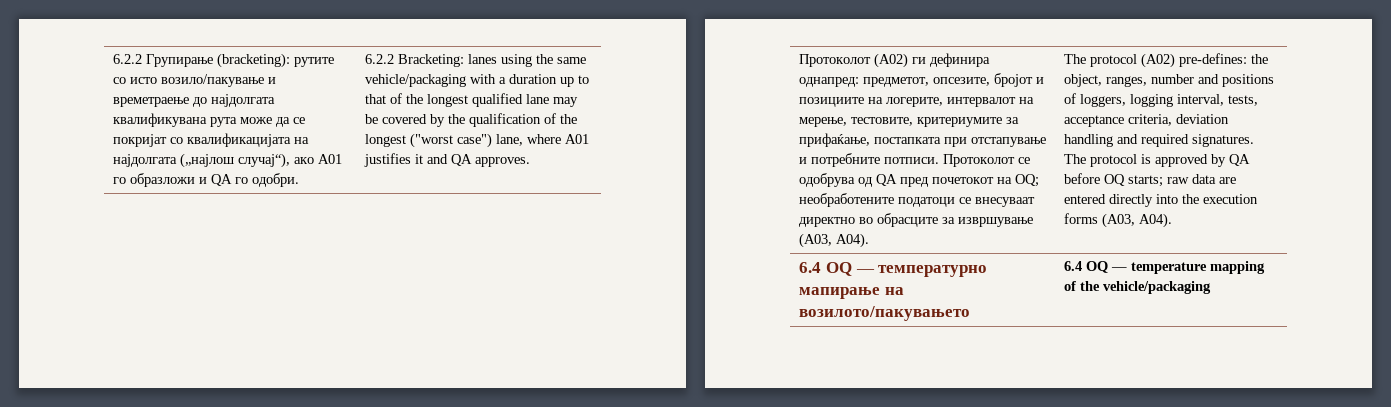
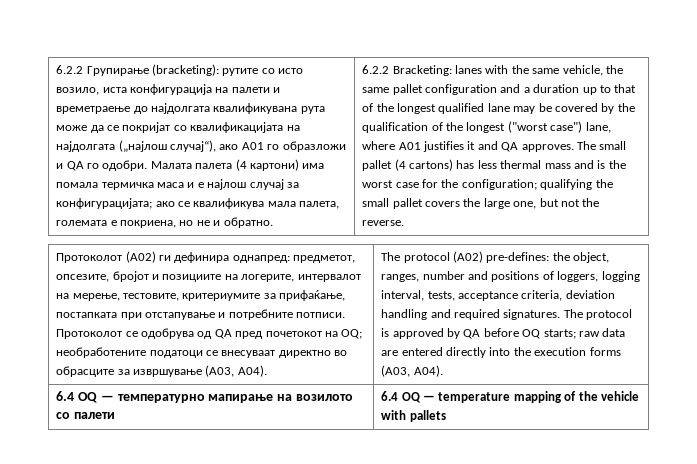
- 6.2.2 Групирање (bracketing): рутите со исто возило/пакување и времетраење до најдолгата квалификувана рута може да се покријат со квалификацијата на најдолгата („најлош случај“), ако A01 го образложи и QA го одобри.
+ 6.2.2 Групирање (bracketing): рутите со исто возило, иста конфигурација на палети и времетраење до најдолгата квалификувана рута може да се покријат со квалификацијата на најдолгата („најлош случај“), ако A01 го образложи и QA го одобри. Малата палета (4 картони) има помала термичка маса и е најлош случај за конфигурацијата; ако се квалификува мала палета, големата е покриена, но не и обратно.
- 6.2.2 Bracketing: lanes using the same vehicle/packaging with a duration up to that of the longest qualified lane may be covered by the qualification of the longest ("worst case") lane, where A01 justifies it and QA approves.
+ 6.2.2 Bracketing: lanes with the same vehicle, the same pallet configuration and a duration up to that of the longest qualified lane may be covered by the qualification of the longest ("worst case") lane, where A01 justifies it and QA approves. The small pallet (4 cartons) has less thermal mass and is the worst case for the configuration; qualifying the small pallet covers the large one, but not the reverse.
- 6.4 OQ — температурно мапирање на возилото/пакувањето | 6.4 OQ — temperature mapping of the vehicle/packaging
+ 6.4 OQ — температурно мапирање на возилото со палети | 6.4 OQ — temperature mapping of the vehicle with pallets

